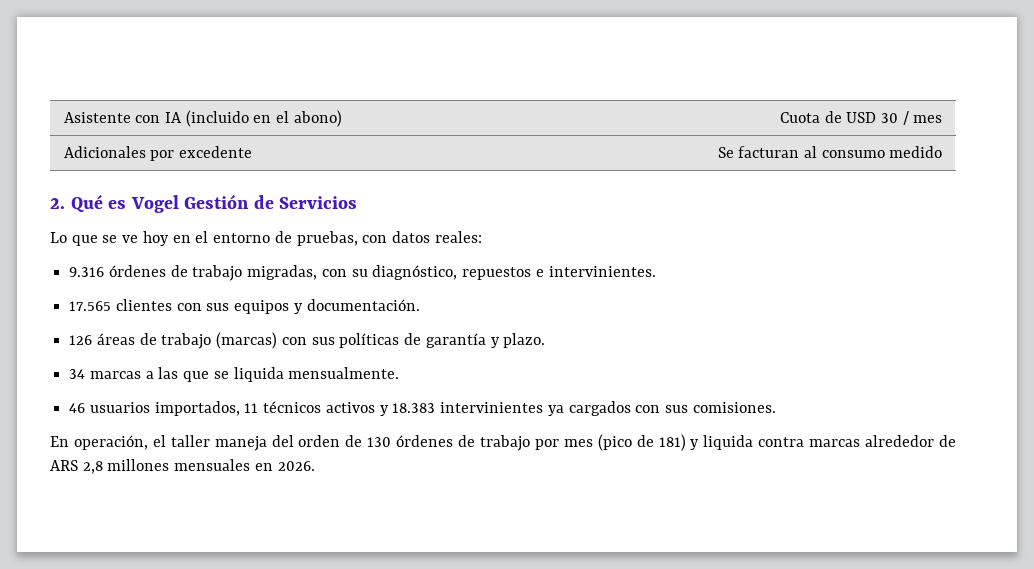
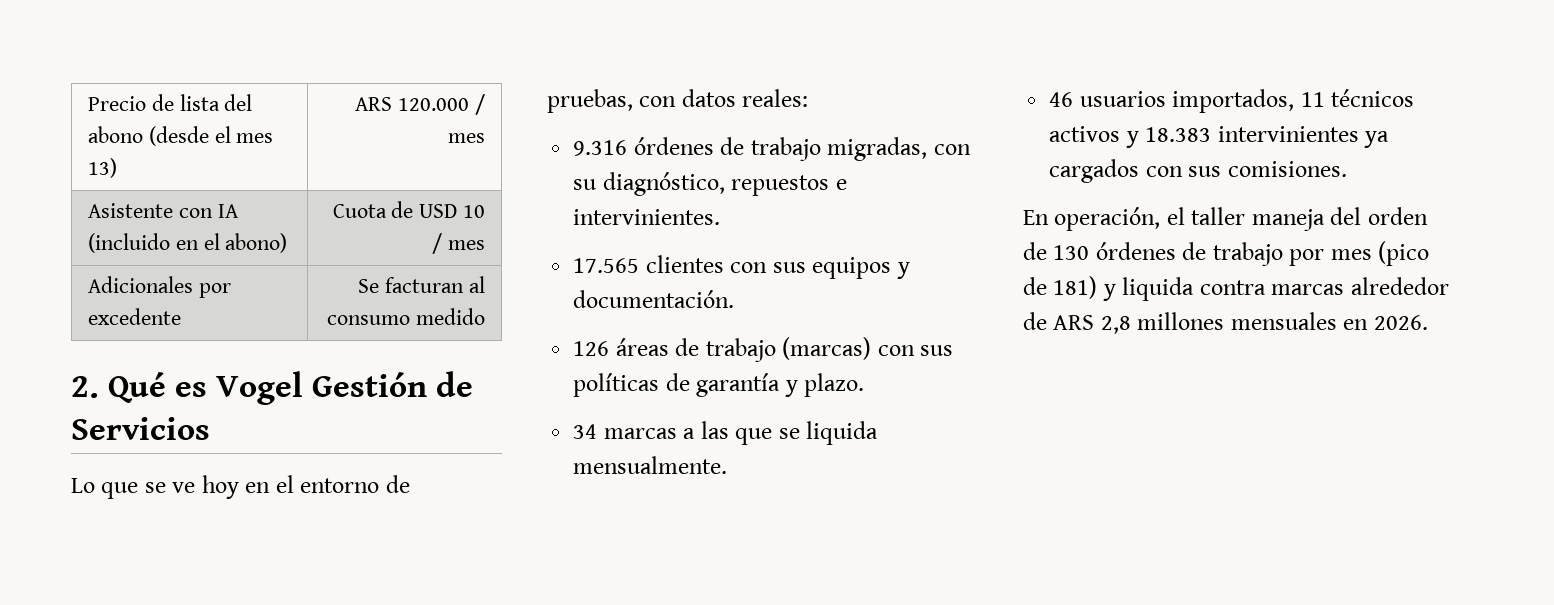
+ Precio de lista del abono (desde el mes 13) | ARS 120.000 / mes
- Asistente con IA (incluido en el abono) | Cuota de USD 30 / mes
+ Asistente con IA (incluido en el abono) | Cuota de USD 10 / mes

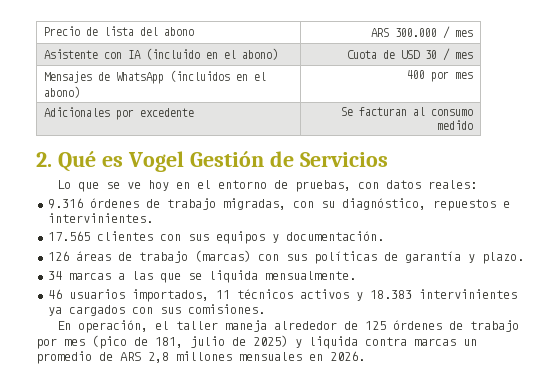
- Precio de lista del abono (desde el mes 13) | ARS 120.000 / mes
+ Precio de lista del abono | ARS 300.000 / mes
- Asistente con IA (incluido en el abono) | Cuota de USD 10 / mes
+ Asistente con IA (incluido en el abono) | Cuota de USD 30 / mes
+ Mensajes de WhatsApp (incluidos en el abono) | 400 por mes
- En operación, el taller maneja del orden de 130 órdenes de trabajo por mes (pico de 181) y liquida contra marcas alrededor de ARS 2,8 millones mensuales en 2026.
+ En operación, el taller maneja alrededor de 125 órdenes de trabajo por mes (pico de 181, julio de 2025) y liquida contra marcas un promedio de ARS 2,8 millones mensuales en 2026.

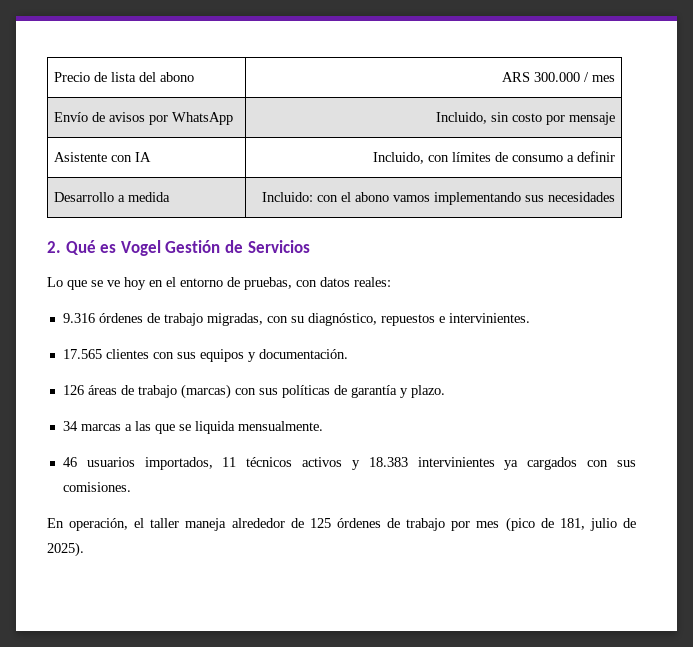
- Asistente con IA (incluido en el abono) | Cuota de USD 30 / mes
- Mensajes de WhatsApp (incluidos en el abono) | 400 por mes
- Adicionales por excedente | Se facturan al consumo medido
+ Envío de avisos por WhatsApp | Incluido, sin costo por mensaje
+ Asistente con IA | Incluido, con límites de consumo a definir
+ Desarrollo a medida | Incluido: con el abono vamos implementando sus necesidades
- En operación, el taller maneja alrededor de 125 órdenes de trabajo por mes (pico de 181, julio de 2025) y liquida contra marcas un promedio de ARS 2,8 millones mensuales en 2026.
+ En operación, el taller maneja alrededor de 125 órdenes de trabajo por mes (pico de 181, julio de 2025).

